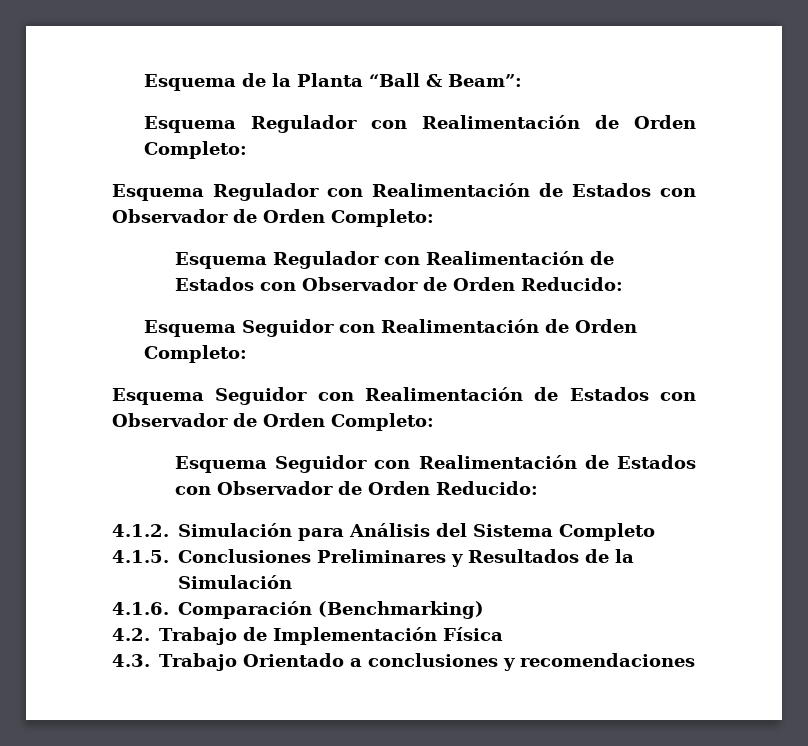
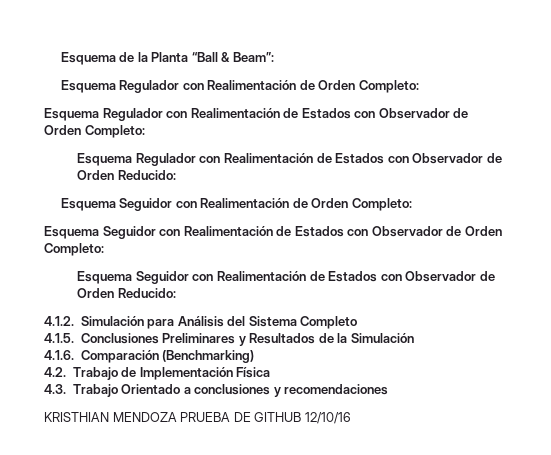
+ KRISTHIAN MENDOZA PRUEBA DE GITHUB 12/10/16

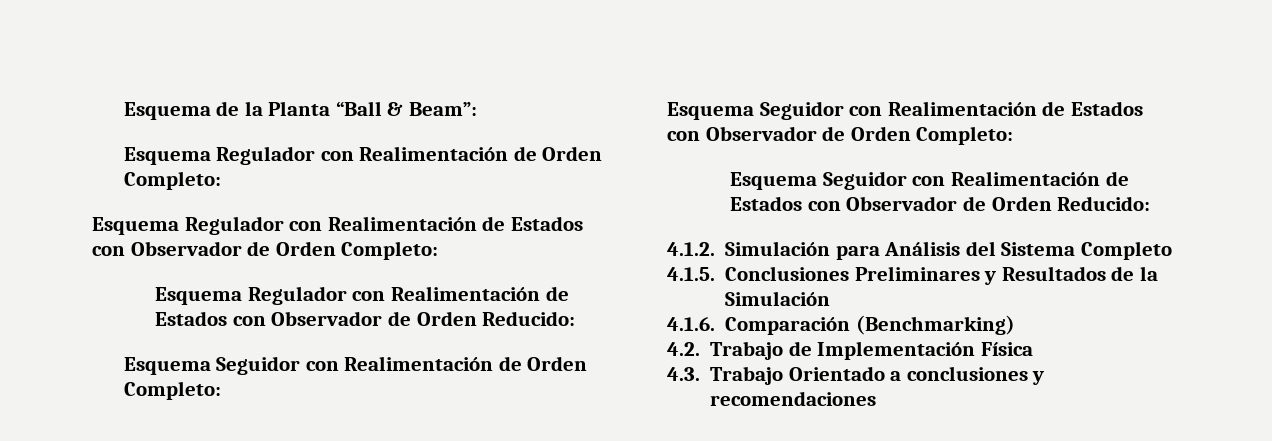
- KRISTHIAN MENDOZA PRUEBA DE GITHUB 12/10/16

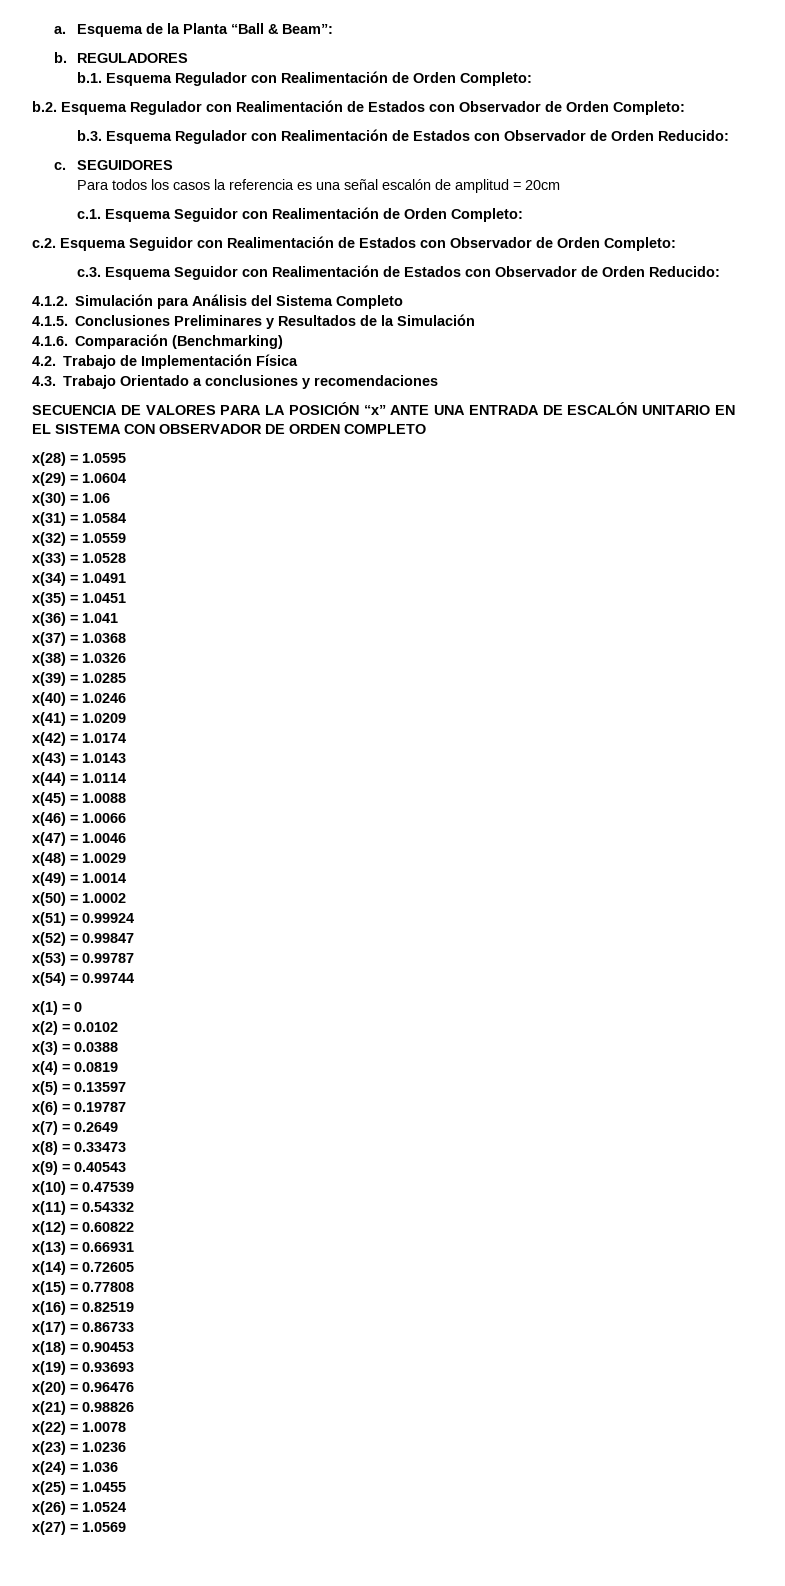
+ a.
- Esquema Regulador con Realimentación de Orden Completo:
+ b. REGULADORES
+ b.1. Esquema Regulador con Realimentación de Orden Completo:
- Esquema Regulador con Realimentación de Estados con Observador de Orden Completo:
+ b.2. Esquema Regulador con Realimentación de Estados con Observador de Orden Completo:
- Esquema Regulador con Realimentación de Estados con Observador de Orden Reducido:
+ b.3. Esquema Regulador con Realimentación de Estados con Observador de Orden Reducido:
- Esquema Seguidor con Realimentación de Orden Completo:
+ c. SEGUIDORES
+ Para todos los casos la referencia es una señal escalón de amplitud = 20cm
+ c.1. Esquema Seguidor con Realimentación de Orden Completo:
- Esquema Seguidor con Realimentación de Estados con Observador de Orden Completo:
+ c.2. Esquema Seguidor con Realimentación de Estados con Observador de Orden Completo:
- Esquema Seguidor con Realimentación de Estados con Observador de Orden Reducido:
+ c.3. Esquema Seguidor con Realimentación de Estados con Observador de Orden Reducido:
+ SECUENCIA DE VALORES PARA LA POSICIÓN “x” ANTE UNA ENTRADA DE ESCALÓN UNITARIO EN EL SISTEMA CON OBSERVADOR DE ORDEN COMPLETO
+ x(28) = 1.0595
+ x(29) = 1.0604
+ x(30) = 1.06
+ x(31) = 1.0584
+ x(32) = 1.0559
+ x(33) = 1.0528
+ x(34) = 1.0491
+ x(35) = 1.0451
+ x(36) = 1.041
+ x(37) = 1.0368
+ x(38) = 1.0326
+ x(39) = 1.0285
+ x(40) = 1.0246
+ x(41) = 1.0209
+ x(42) = 1.0174
+ x(43) = 1.0143
+ x(44) = 1.0114
+ x(45) = 1.0088
+ x(46) = 1.0066
+ x(47) = 1.0046
+ x(48) = 1.0029
+ x(49) = 1.0014
+ x(50) = 1.0002
+ x(51) = 0.99924
+ x(52) = 0.99847
+ x(53) = 0.99787
+ x(54) = 0.99744
+ x(1) = 0
+ x(2) = 0.0102
+ x(3) = 0.0388
+ x(4) = 0.0819
+ x(5) = 0.13597
+ x(6) = 0.19787
+ x(7) = 0.2649
+ x(8) = 0.33473
+ x(9) = 0.40543
+ x(10) = 0.47539
+ x(11) = 0.54332
+ x(12) = 0.60822
+ x(13) = 0.66931
+ x(14) = 0.72605
+ x(15) = 0.77808
+ x(16) = 0.82519
+ x(17) = 0.86733
+ x(18) = 0.90453
+ x(19) = 0.93693
+ x(20) = 0.96476
+ x(21) = 0.98826
+ x(22) = 1.0078
+ x(23) = 1.0236
+ x(24) = 1.036
+ x(25) = 1.0455
+ x(26) = 1.0524
+ x(27) = 1.0569

